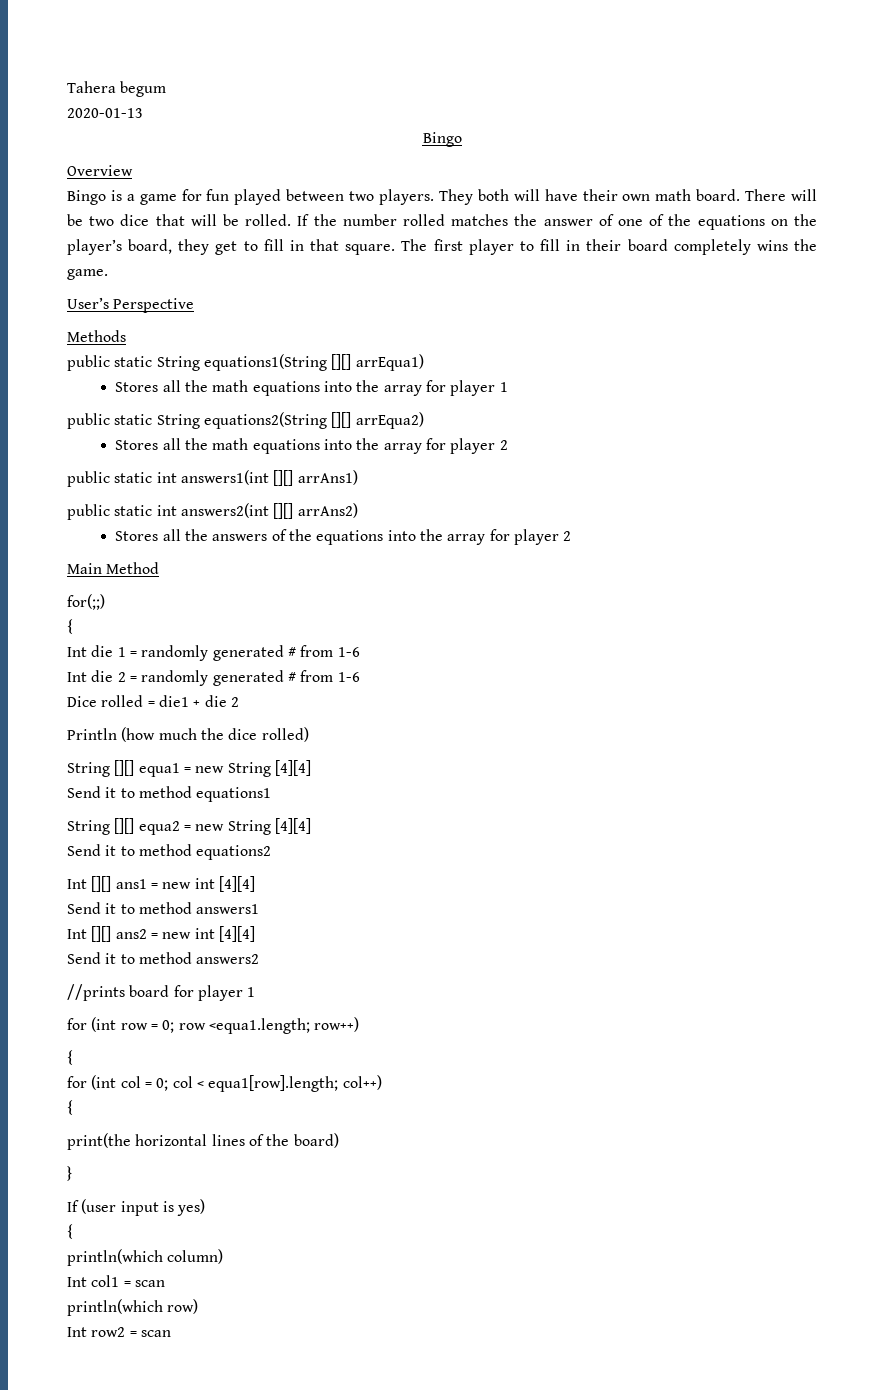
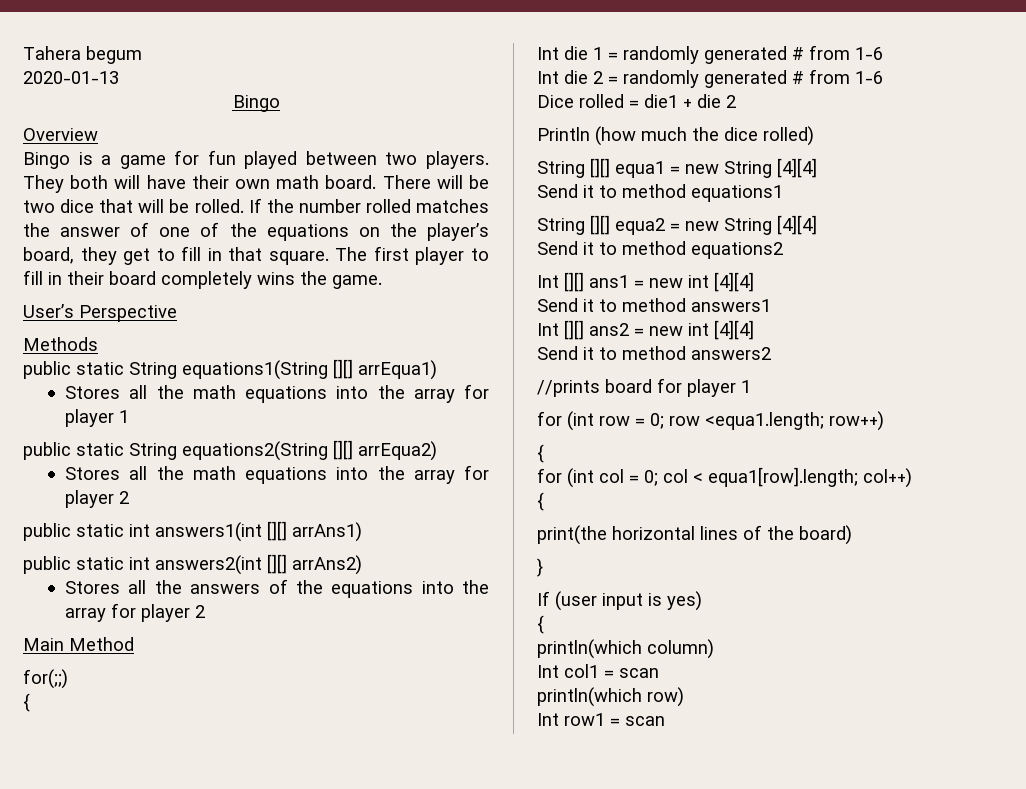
- Int row2 = scan
+ Int row1 = scan

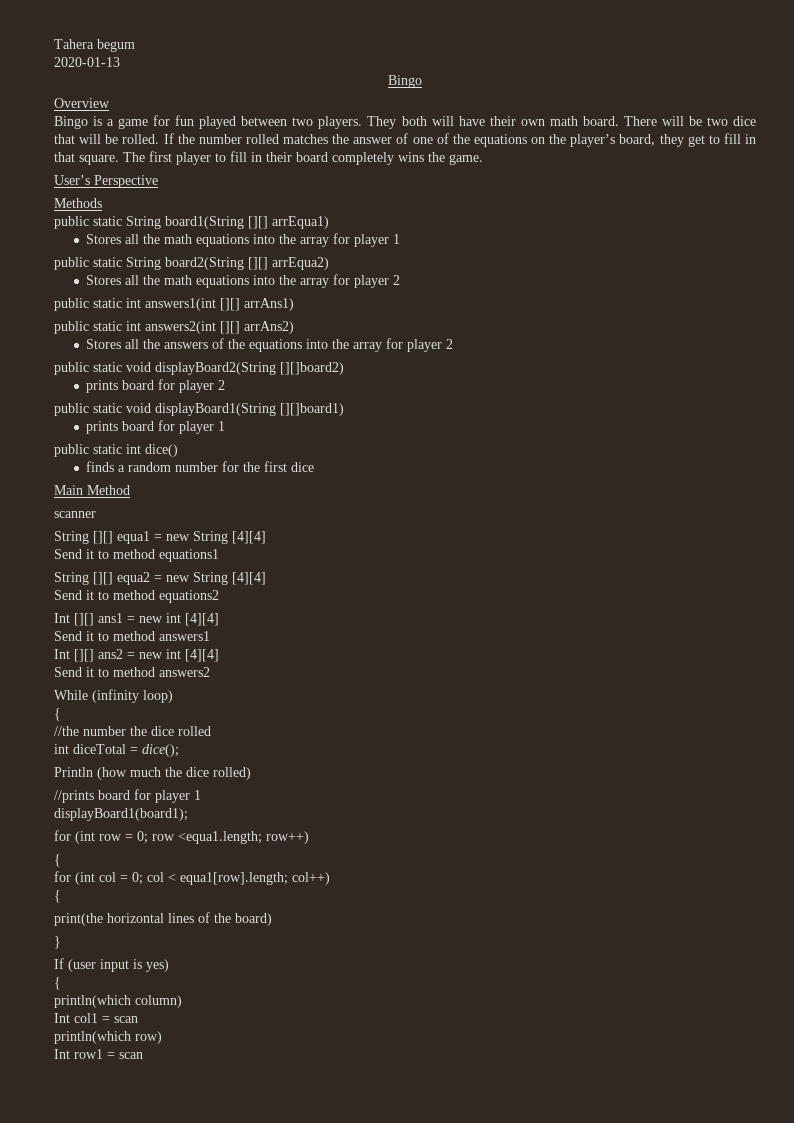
- public static String equations1(String [][] arrEqua1)
+ public static String board1(String [][] arrEqua1)
- public static String equations2(String [][] arrEqua2)
+ public static String board2(String [][] arrEqua2)
+ public static void displayBoard2(String [][]board2)
+ prints board for player 2
+ public static void displayBoard1(String [][]board1)
+ prints board for player 1
+ public static int dice()
+ finds a random number for the first dice
  Main Method
- for(;;)
- {
- Int die 1 = randomly generated # from 1-6
- Int die 2 = randomly generated # from 1-6
- Dice rolled = die1 + die 2
- Println (how much the dice rolled)
+ scanner
+ While (infinity loop)
+ {
+ //the number the dice rolled
+ int diceTotal = dice();
+ Println (how much the dice rolled)
+ displayBoard1(board1);

